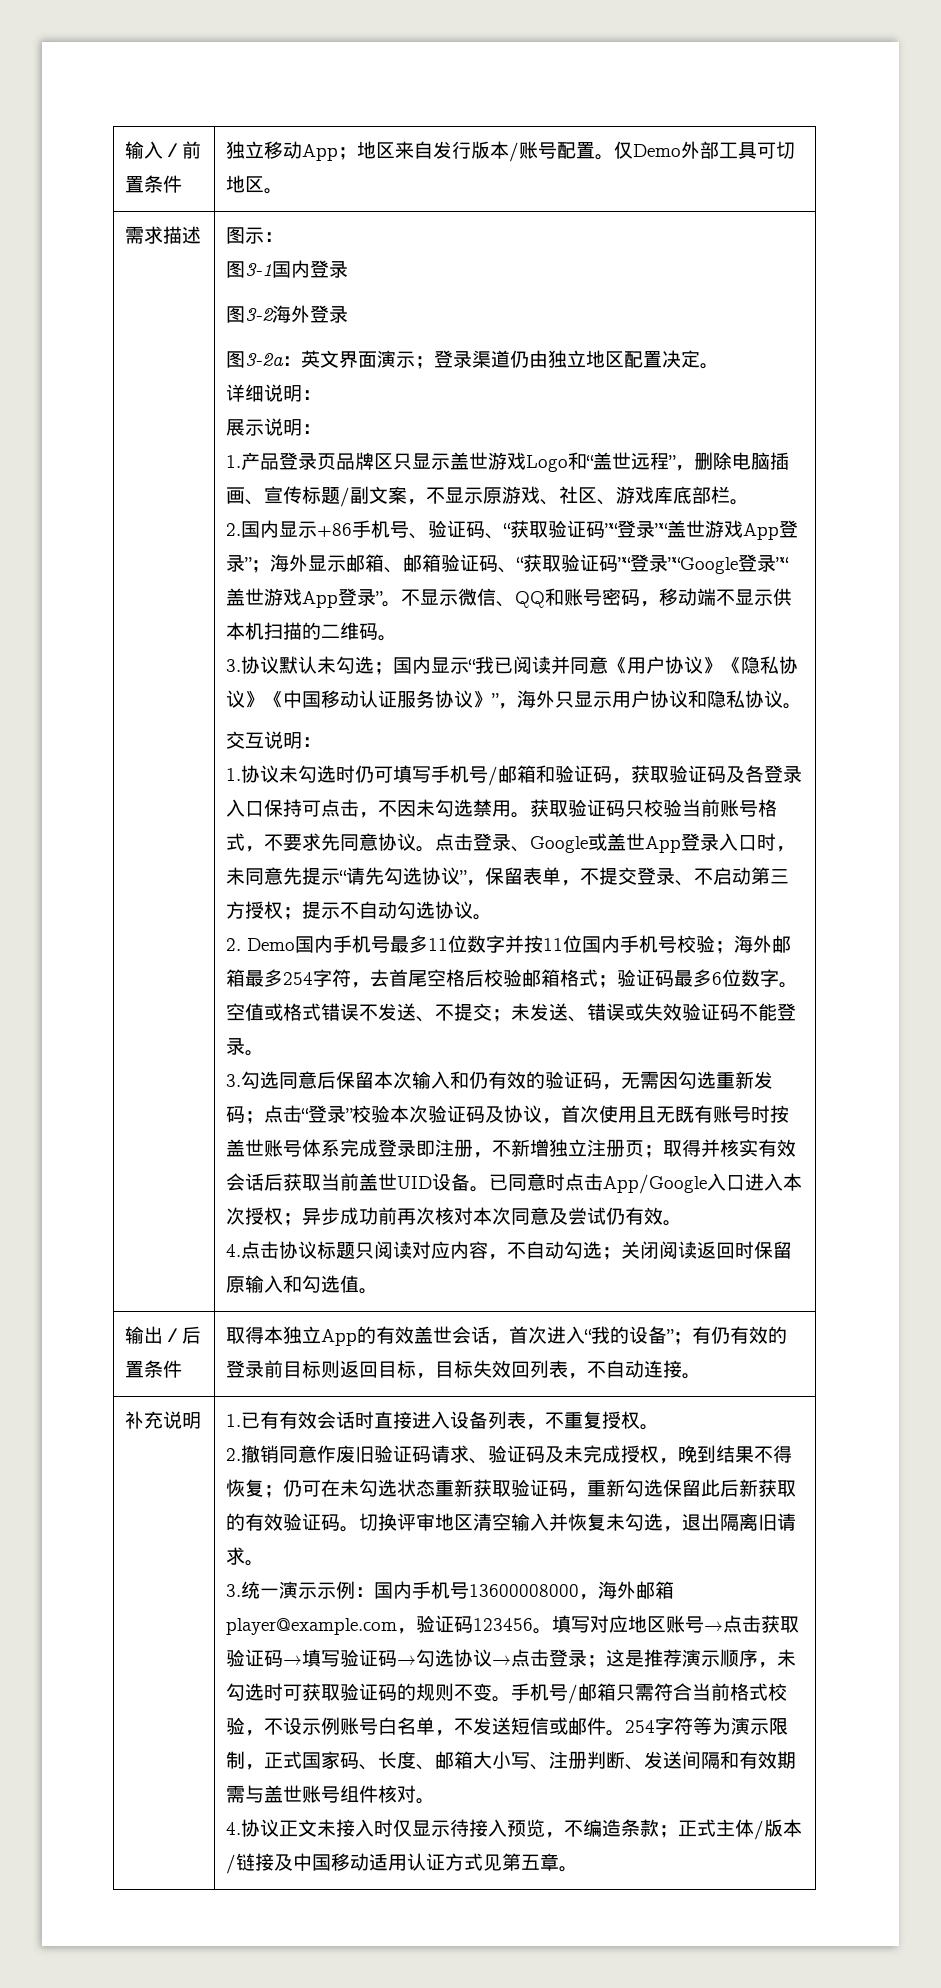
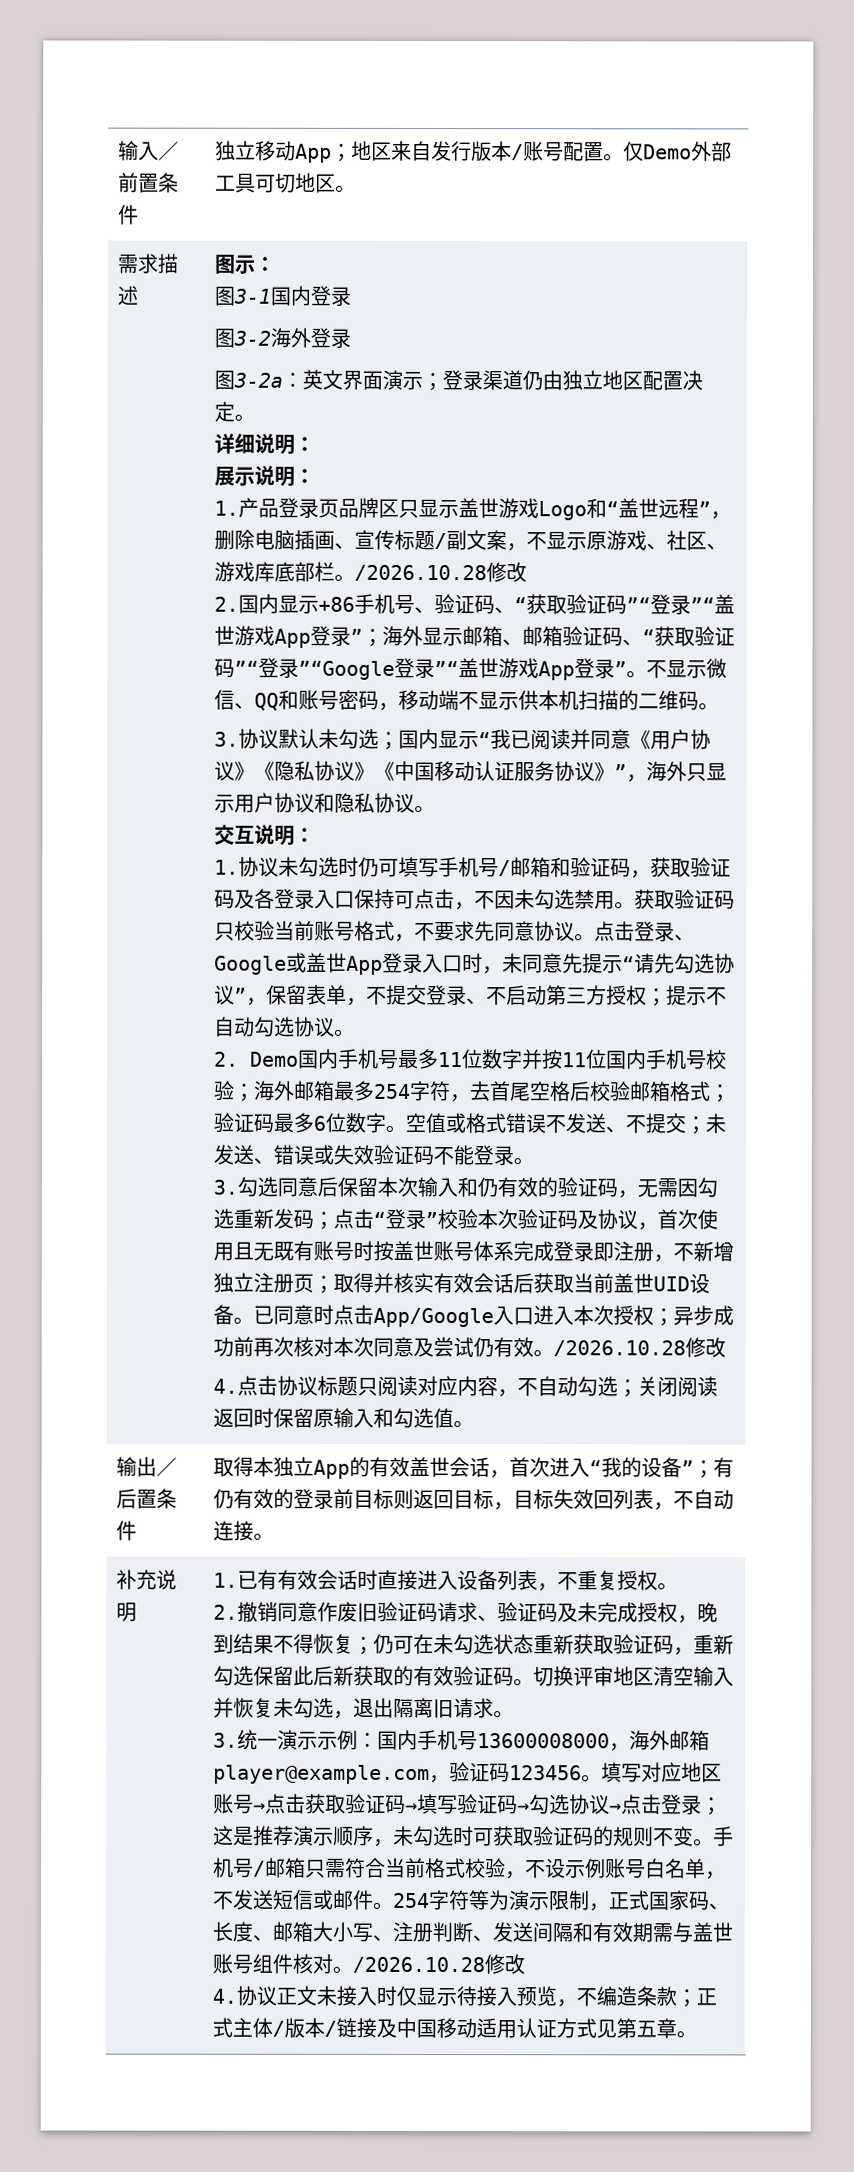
- 1.产品登录页品牌区只显示盖世游戏Logo和“盖世远程”，删除电脑插画、宣传标题/副文案，不显示原游戏、社区、游戏库底部栏。
+ 1.产品登录页品牌区只显示盖世游戏Logo和“盖世远程”，删除电脑插画、宣传标题/副文案，不显示原游戏、社区、游戏库底部栏。/2026.10.28修改
- 已同意时点击App/Google入口进入本次授权；异步成功前再次核对本次同意及尝试仍有效。
+ 已同意时点击App/Google入口进入本次授权；异步成功前再次核对本次同意及尝试仍有效。/2026.10.28修改
- 254字符等为演示限制，正式国家码、长度、邮箱大小写、注册判断、发送间隔和有效期需与盖世账号组件核对。
+ 254字符等为演示限制，正式国家码、长度、邮箱大小写、注册判断、发送间隔和有效期需与盖世账号组件核对。/2026.10.28修改

